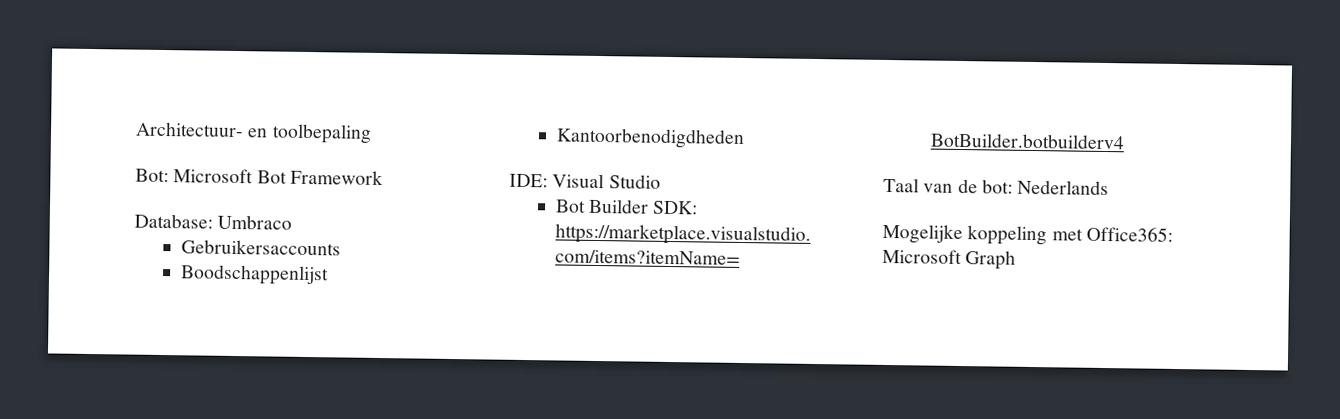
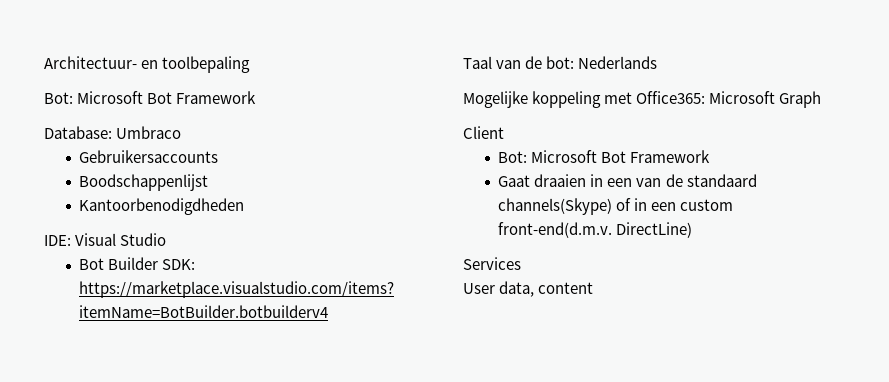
+ Client
+ Bot: Microsoft Bot Framework
+ Gaat draaien in een van de standaard channels(Skype) of in een custom front-end(d.m.v. DirectLine)
+ Services
+ User data, content

